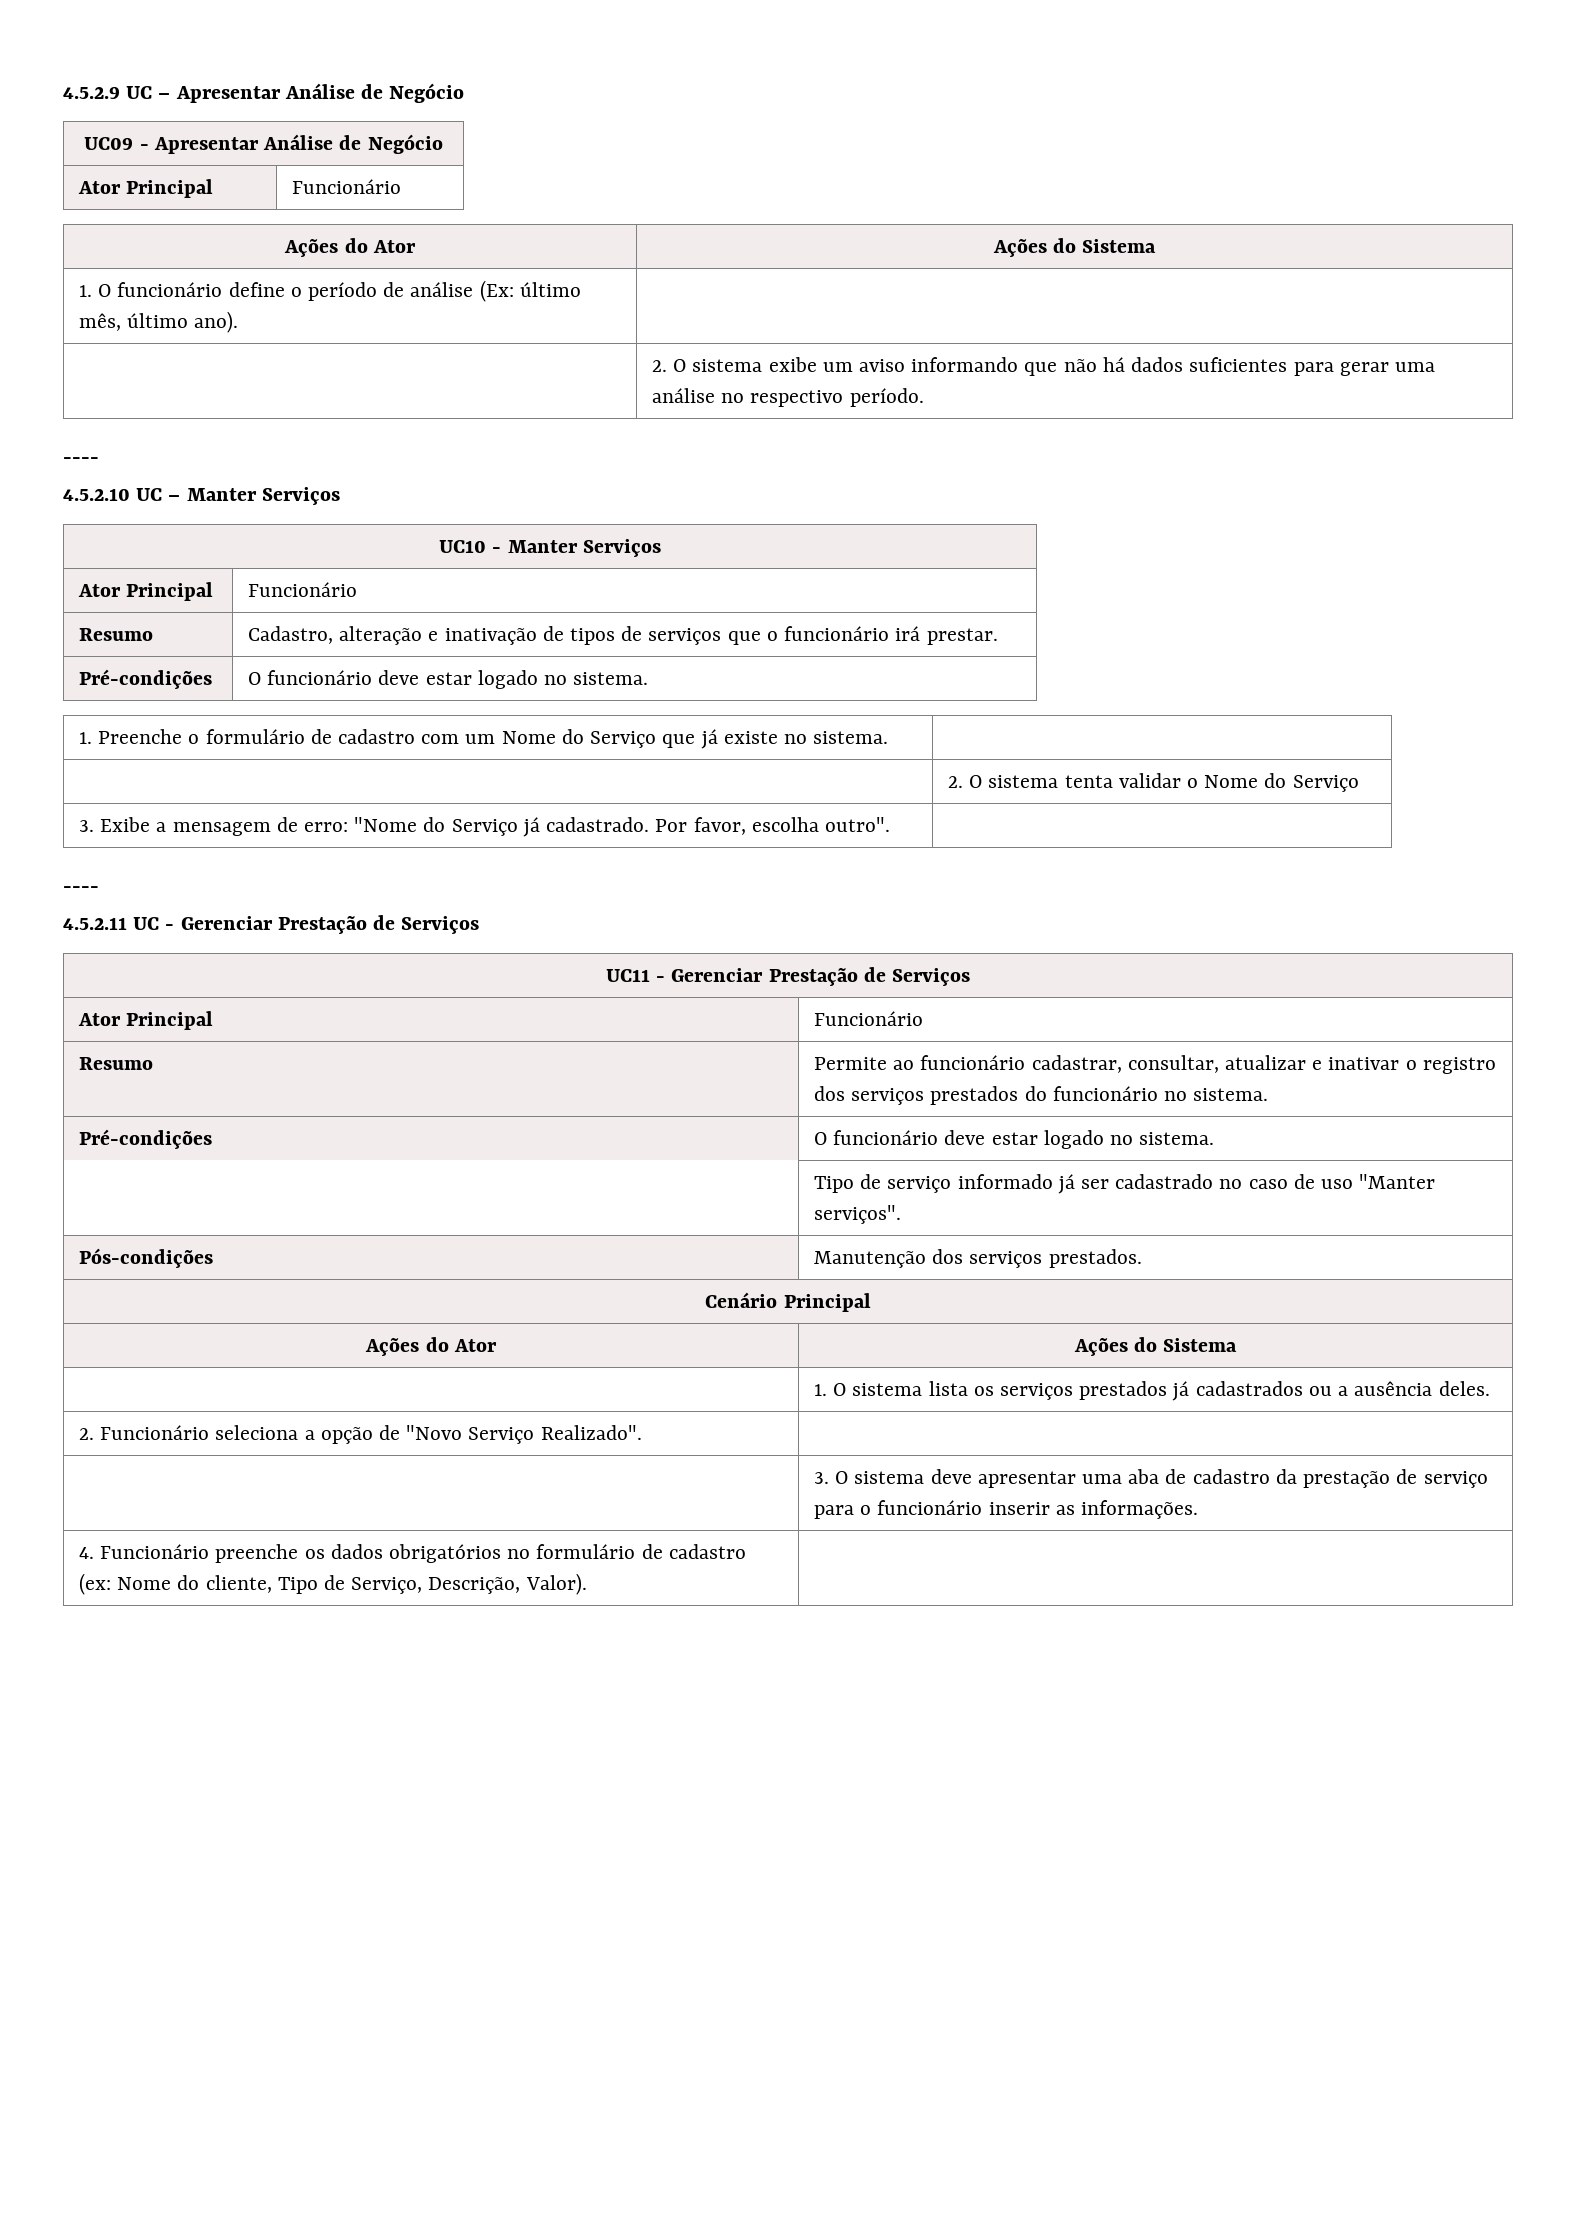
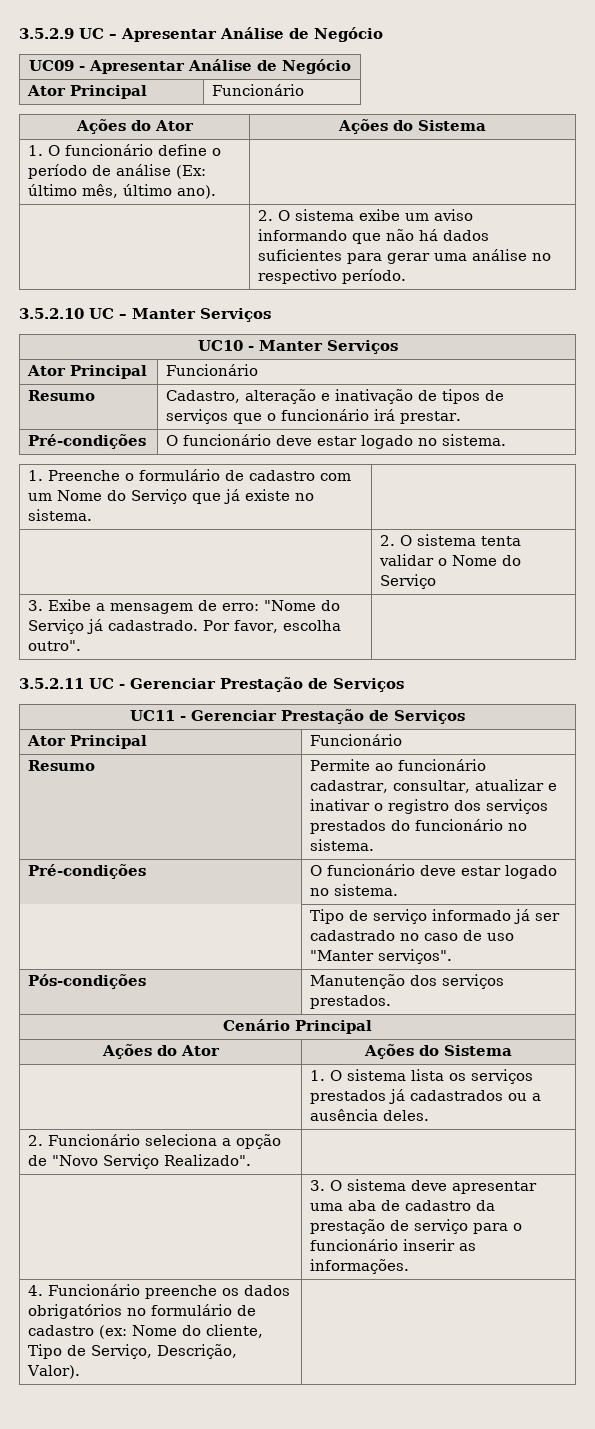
- 4.5.2.9 UC – Apresentar Análise de Negócio
+ 3.5.2.9 UC – Apresentar Análise de Negócio
  | 2. O sistema exibe um aviso informando que não há dados suficientes para gerar uma análise no respectivo período.
- ----
- 4.5.2.10 UC – Manter Serviços
+ 3.5.2.10 UC – Manter Serviços
  3. Exibe a mensagem de erro: "Nome do Serviço já cadastrado. Por favor, escolha outro". |
- ----
- 4.5.2.11 UC - Gerenciar Prestação de Serviços
+ 3.5.2.11 UC - Gerenciar Prestação de Serviços

